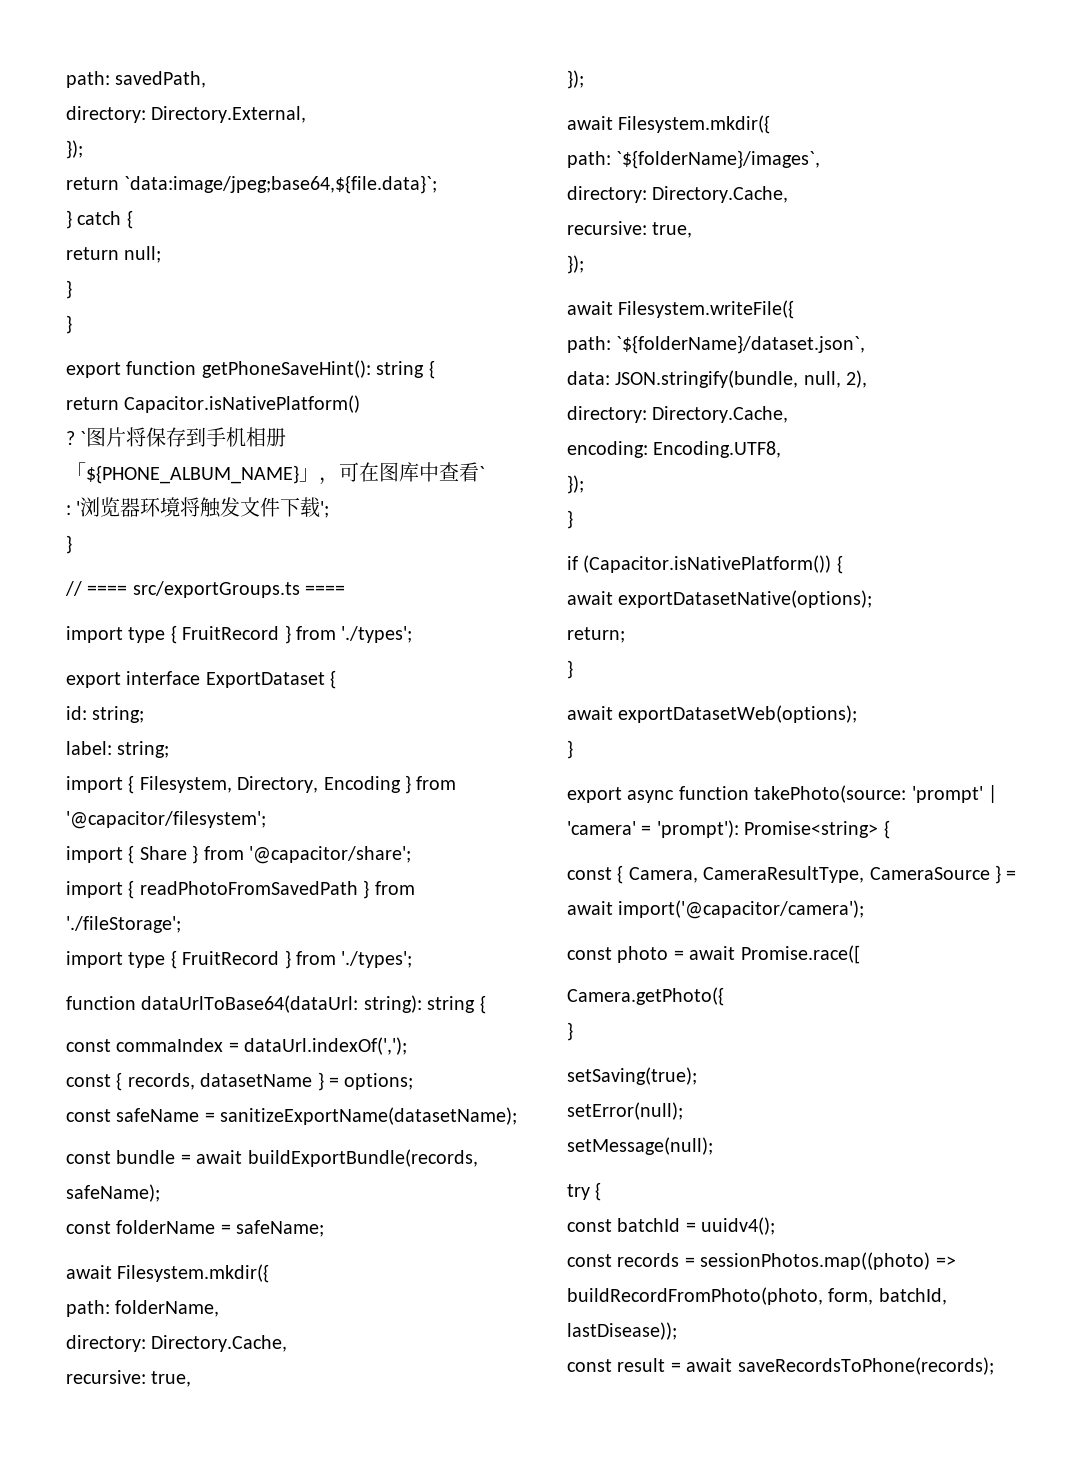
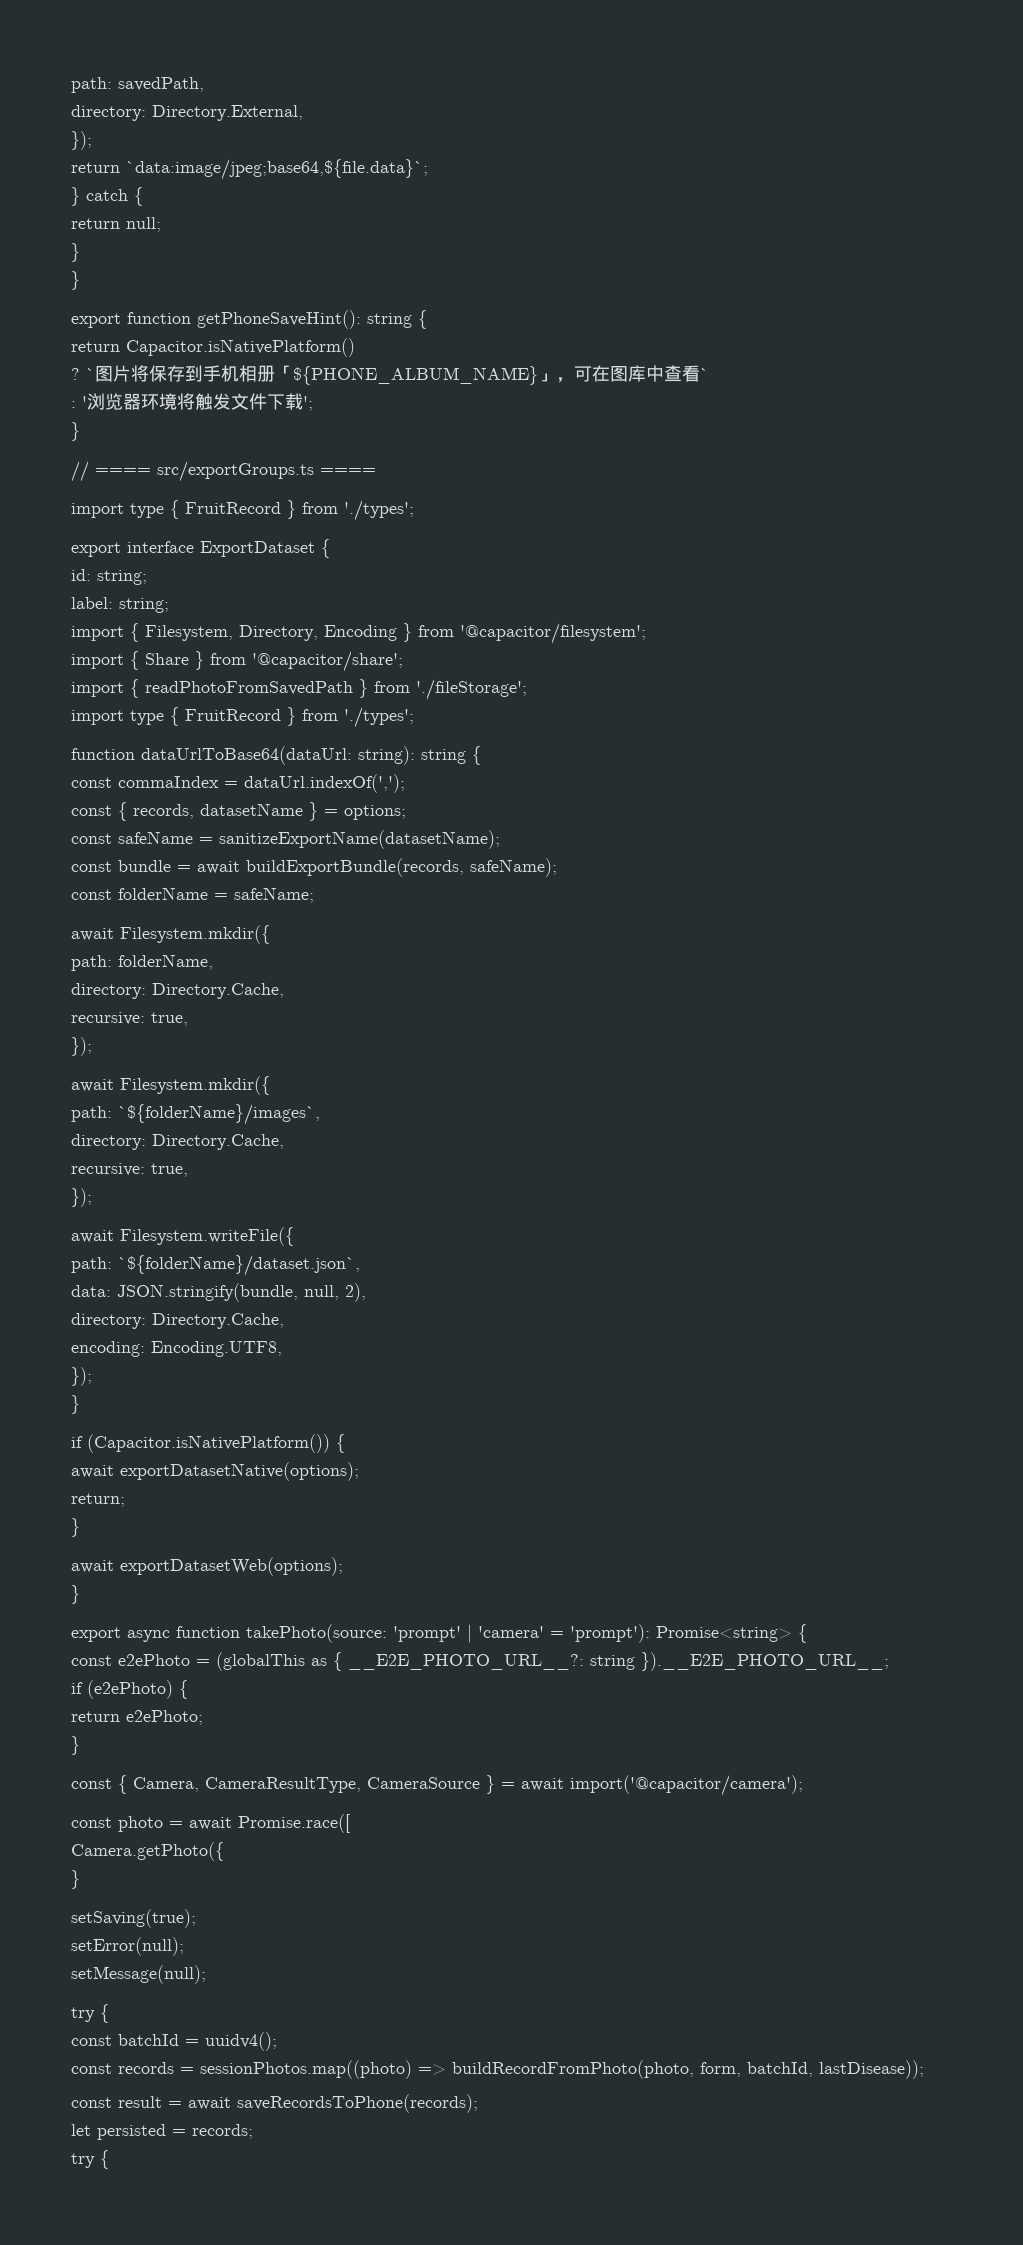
+ const e2ePhoto = (globalThis as { __E2E_PHOTO_URL__?: string }).__E2E_PHOTO_URL__;
+ if (e2ePhoto) {
+ return e2ePhoto;
+ }
+ let persisted = records;
+ try {

